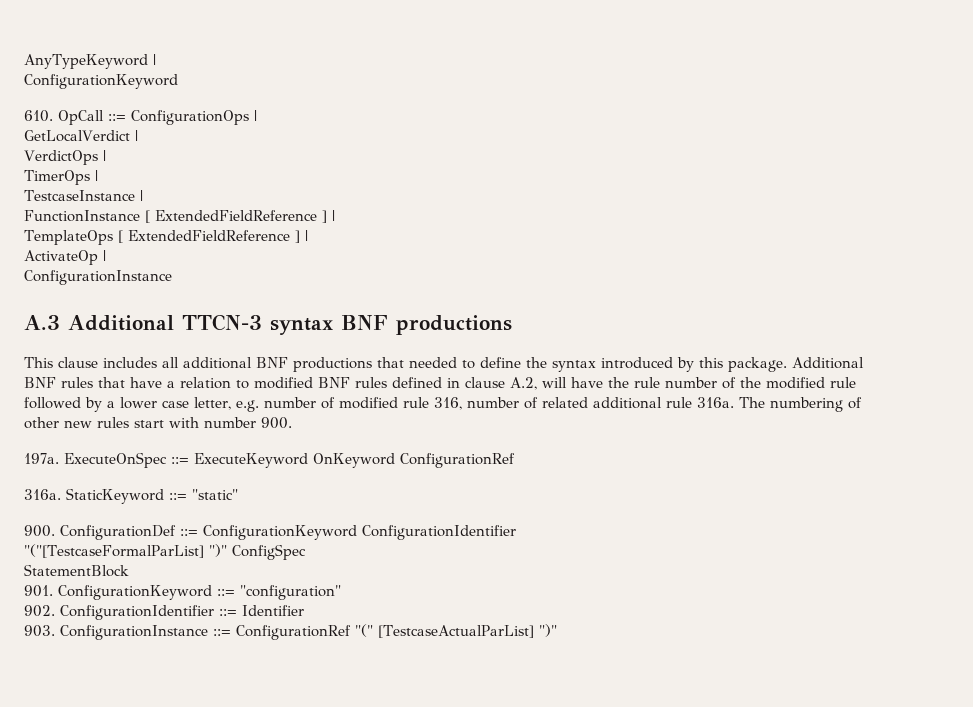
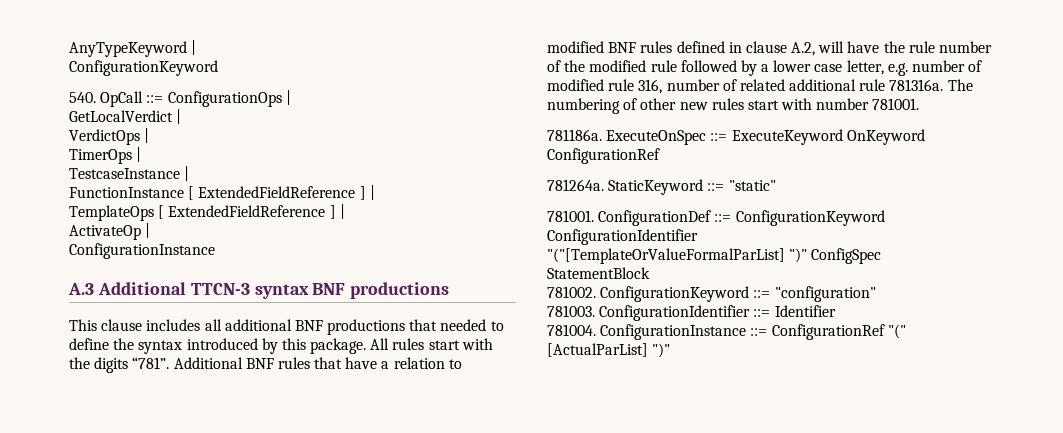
- 610. OpCall ::= ConfigurationOps |
+ 540. OpCall ::= ConfigurationOps |
+ All rules start with the digits “781”.
- Additional BNF rules that have a relation to modified BNF rules defined in clause A.2, will have the rule number of the modified rule followed by a lower case letter, e.g. number of modified rule 316, number of related additional rule 316a.
+ Additional BNF rules that have a relation to modified BNF rules defined in clause A.2, will have the rule number of the modified rule followed by a lower case letter, e.g. number of modified rule 316, number of related additional rule 781316a.
- The numbering of other new rules start with number 900.
- 197a.
+ The numbering of other new rules start with number 781001.
+ 781186a.
  ExecuteOnSpec ::= ExecuteKeyword OnKeyword ConfigurationRef
- 316a.
+ 781264a.
- 900. ConfigurationDef ::= ConfigurationKeyword ConfigurationIdentifier
+ 781001. ConfigurationDef ::= ConfigurationKeyword ConfigurationIdentifier
- "("[TestcaseFormalParList] ")" ConfigSpec
+ "("[TemplateOrValueFormalParList] ")" ConfigSpec
- 901. ConfigurationKeyword ::= "configuration"
+ 781002. ConfigurationKeyword ::= "configuration"
- 902. ConfigurationIdentifier ::= Identifier
+ 781003. ConfigurationIdentifier ::= Identifier
- 903. ConfigurationInstance ::= ConfigurationRef "(" [TestcaseActualParList] ")"
+ 781004. ConfigurationInstance ::= ConfigurationRef "(" [ActualParList] ")"

